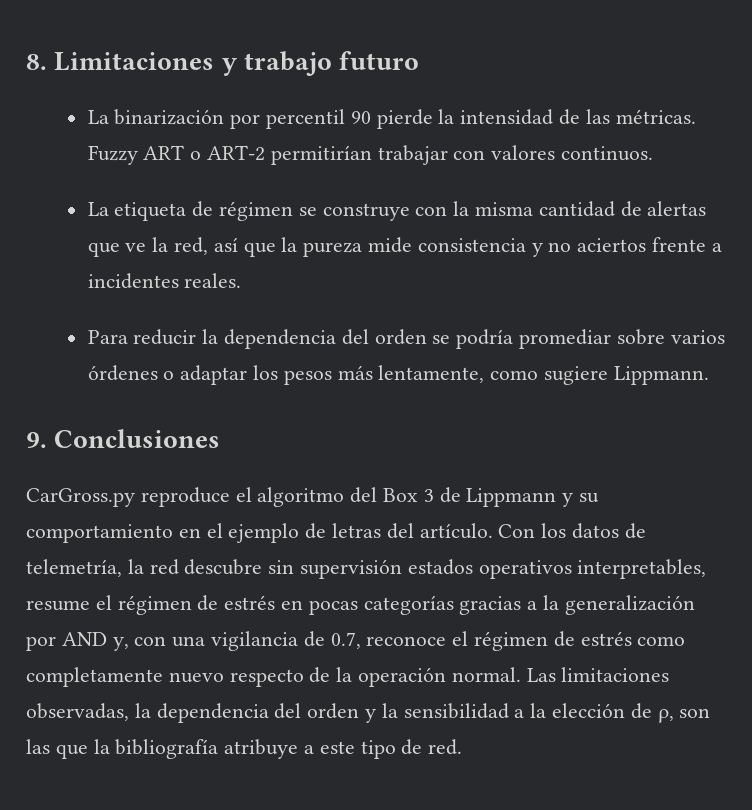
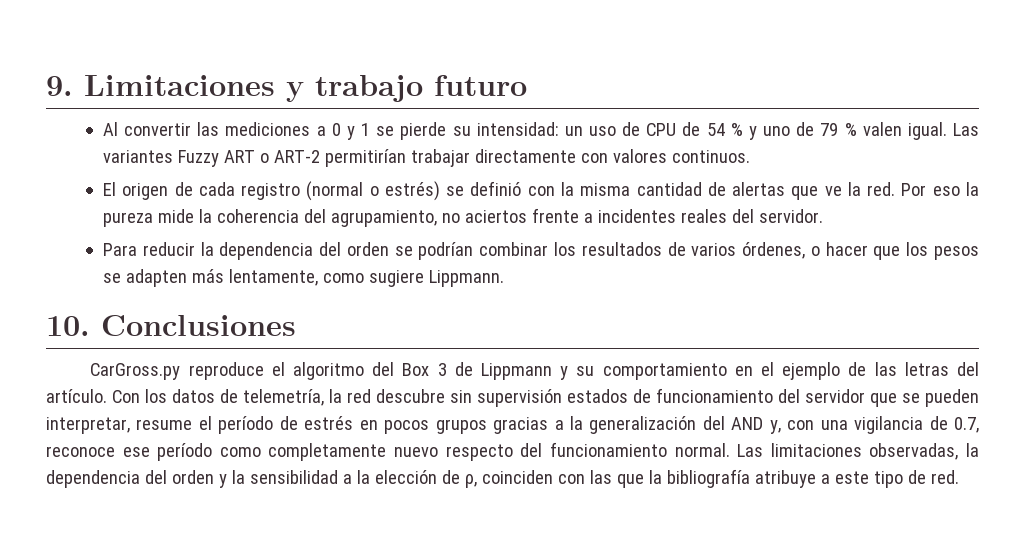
- 8. Limitaciones y trabajo futuro
+ 9. Limitaciones y trabajo futuro
- La binarización por percentil 90 pierde la intensidad de las métricas. Fuzzy ART o ART-2 permitirían trabajar con valores continuos.
+ Al convertir las mediciones a 0 y 1 se pierde su intensidad: un uso de CPU de 54 % y uno de 79 % valen igual. Las variantes Fuzzy ART o ART-2 permitirían trabajar directamente con valores continuos.
- La etiqueta de régimen se construye con la misma cantidad de alertas que ve la red, así que la pureza mide consistencia y no aciertos frente a incidentes reales.
+ El origen de cada registro (normal o estrés) se definió con la misma cantidad de alertas que ve la red. Por eso la pureza mide la coherencia del agrupamiento, no aciertos frente a incidentes reales del servidor.
- Para reducir la dependencia del orden se podría promediar sobre varios órdenes o adaptar los pesos más lentamente, como sugiere Lippmann.
+ Para reducir la dependencia del orden se podrían combinar los resultados de varios órdenes, o hacer que los pesos se adapten más lentamente, como sugiere Lippmann.
- 9. Conclusiones
+ 10. Conclusiones
- CarGross.py reproduce el algoritmo del Box 3 de Lippmann y su comportamiento en el ejemplo de letras del artículo.
+ CarGross.py reproduce el algoritmo del Box 3 de Lippmann y su comportamiento en el ejemplo de las letras del artículo.
- Con los datos de telemetría, la red descubre sin supervisión estados operativos interpretables, resume el régimen de estrés en pocas categorías gracias a la generalización por AND y, con una vigilancia de 0.7, reconoce el régimen de estrés como completamente nuevo respecto de la operación normal.
+ Con los datos de telemetría, la red descubre sin supervisión estados de funcionamiento del servidor que se pueden interpretar, resume el período de estrés en pocos grupos gracias a la generalización del AND y, con una vigilancia de 0.7, reconoce ese período como completamente nuevo respecto del funcionamiento normal.
- Las limitaciones observadas, la dependencia del orden y la sensibilidad a la elección de ρ, son las que la bibliografía atribuye a este tipo de red.
+ Las limitaciones observadas, la dependencia del orden y la sensibilidad a la elección de ρ, coinciden con las que la bibliografía atribuye a este tipo de red.

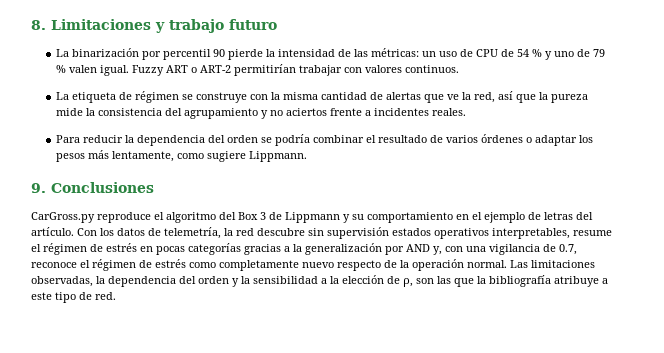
- 9. Limitaciones y trabajo futuro
+ 8. Limitaciones y trabajo futuro
- Al convertir las mediciones a 0 y 1 se pierde su intensidad: un uso de CPU de 54 % y uno de 79 % valen igual.
+ La binarización por percentil 90 pierde la intensidad de las métricas: un uso de CPU de 54 % y uno de 79 % valen igual.
- Las variantes Fuzzy ART o ART-2 permitirían trabajar directamente con valores continuos.
+ Fuzzy ART o ART-2 permitirían trabajar con valores continuos.
- El origen de cada registro (normal o estrés) se definió con la misma cantidad de alertas que ve la red. Por eso la pureza mide la coherencia del agrupamiento, no aciertos frente a incidentes reales del servidor.
+ La etiqueta de régimen se construye con la misma cantidad de alertas que ve la red, así que la pureza mide la consistencia del agrupamiento y no aciertos frente a incidentes reales.
- Para reducir la dependencia del orden se podrían combinar los resultados de varios órdenes, o hacer que los pesos se adapten más lentamente, como sugiere Lippmann.
+ Para reducir la dependencia del orden se podría combinar el resultado de varios órdenes o adaptar los pesos más lentamente, como sugiere Lippmann.
- 10. Conclusiones
+ 9. Conclusiones
- CarGross.py reproduce el algoritmo del Box 3 de Lippmann y su comportamiento en el ejemplo de las letras del artículo.
+ CarGross.py reproduce el algoritmo del Box 3 de Lippmann y su comportamiento en el ejemplo de letras del artículo.
- Con los datos de telemetría, la red descubre sin supervisión estados de funcionamiento del servidor que se pueden interpretar, resume el período de estrés en pocos grupos gracias a la generalización del AND y, con una vigilancia de 0.7, reconoce ese período como completamente nuevo respecto del funcionamiento normal.
+ Con los datos de telemetría, la red descubre sin supervisión estados operativos interpretables, resume el régimen de estrés en pocas categorías gracias a la generalización por AND y, con una vigilancia de 0.7, reconoce el régimen de estrés como completamente nuevo respecto de la operación normal.
- Las limitaciones observadas, la dependencia del orden y la sensibilidad a la elección de ρ, coinciden con las que la bibliografía atribuye a este tipo de red.
+ Las limitaciones observadas, la dependencia del orden y la sensibilidad a la elección de ρ, son las que la bibliografía atribuye a este tipo de red.

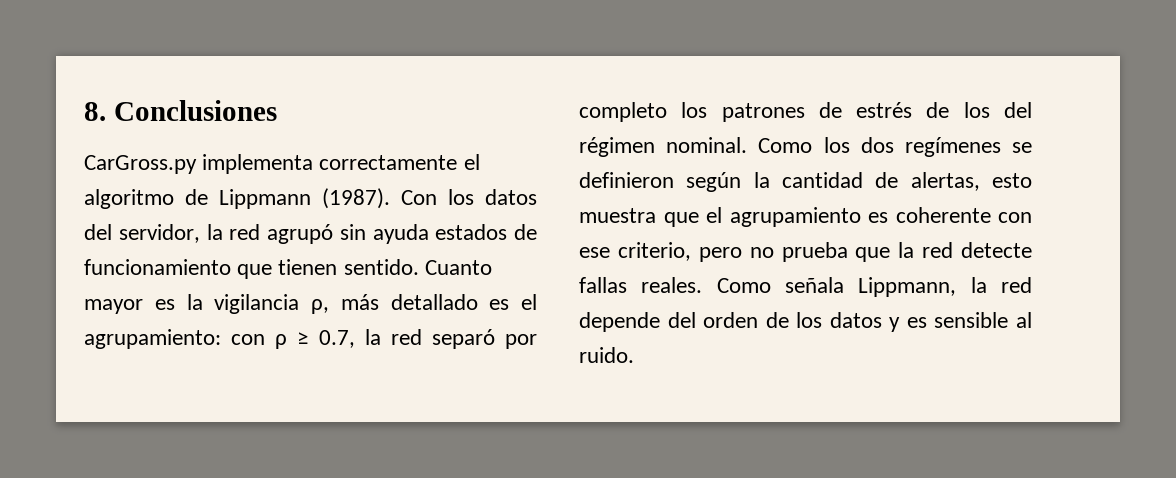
- 8. Limitaciones y trabajo futuro
- La binarización por percentil 90 pierde la intensidad de las métricas: un uso de CPU de 54 % y uno de 79 % valen igual. Fuzzy ART o ART-2 permitirían trabajar con valores continuos.
- La etiqueta de régimen se construye con la misma cantidad de alertas que ve la red, así que la pureza mide la consistencia del agrupamiento y no aciertos frente a incidentes reales.
- Para reducir la dependencia del orden se podría combinar el resultado de varios órdenes o adaptar los pesos más lentamente, como sugiere Lippmann.
- 9. Conclusiones
- CarGross.py reproduce el algoritmo del Box 3 de Lippmann y su comportamiento en el ejemplo de letras del artículo. Con los datos de telemetría, la red descubre sin supervisión estados operativos interpretables, resume el régimen de estrés en pocas categorías gracias a la generalización por AND y, con una vigilancia de 0.7, reconoce el régimen de estrés como completamente nuevo respecto de la operación normal. Las limitaciones observadas, la dependencia del orden y la sensibilidad a la elección de ρ, son las que la bibliografía atribuye a este tipo de red.
+ 8. Conclusiones
+ CarGross.py implementa correctamente el algoritmo de Lippmann (1987). Con los datos del servidor, la red agrupó sin ayuda estados de funcionamiento que tienen sentido. Cuanto mayor es la vigilancia ρ, más detallado es el agrupamiento: con ρ ≥ 0.7, la red separó por completo los patrones de estrés de los del régimen nominal. Como los dos regímenes se definieron según la cantidad de alertas, esto muestra que el agrupamiento es coherente con ese criterio, pero no prueba que la red detecte fallas reales. Como señala Lippmann, la red depende del orden de los datos y es sensible al ruido.

